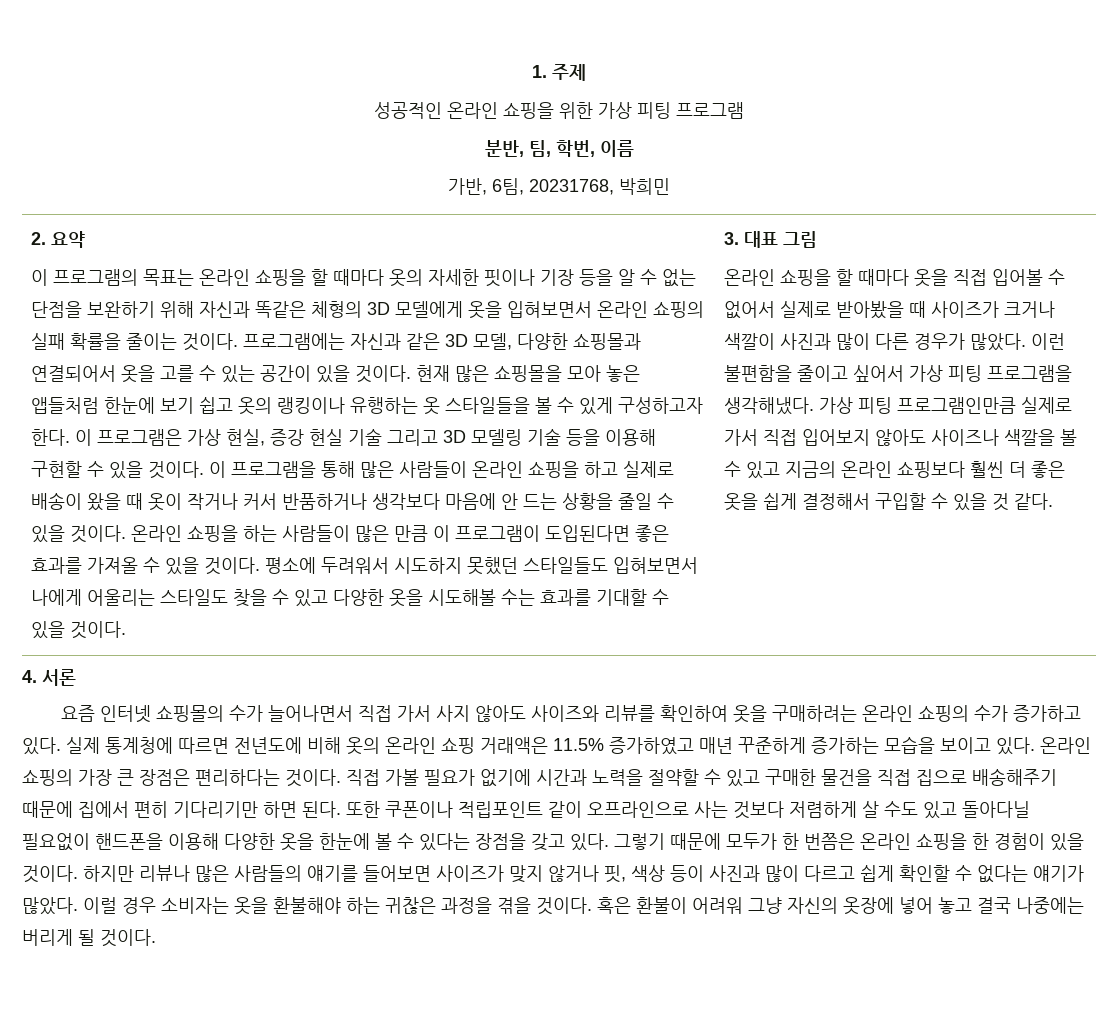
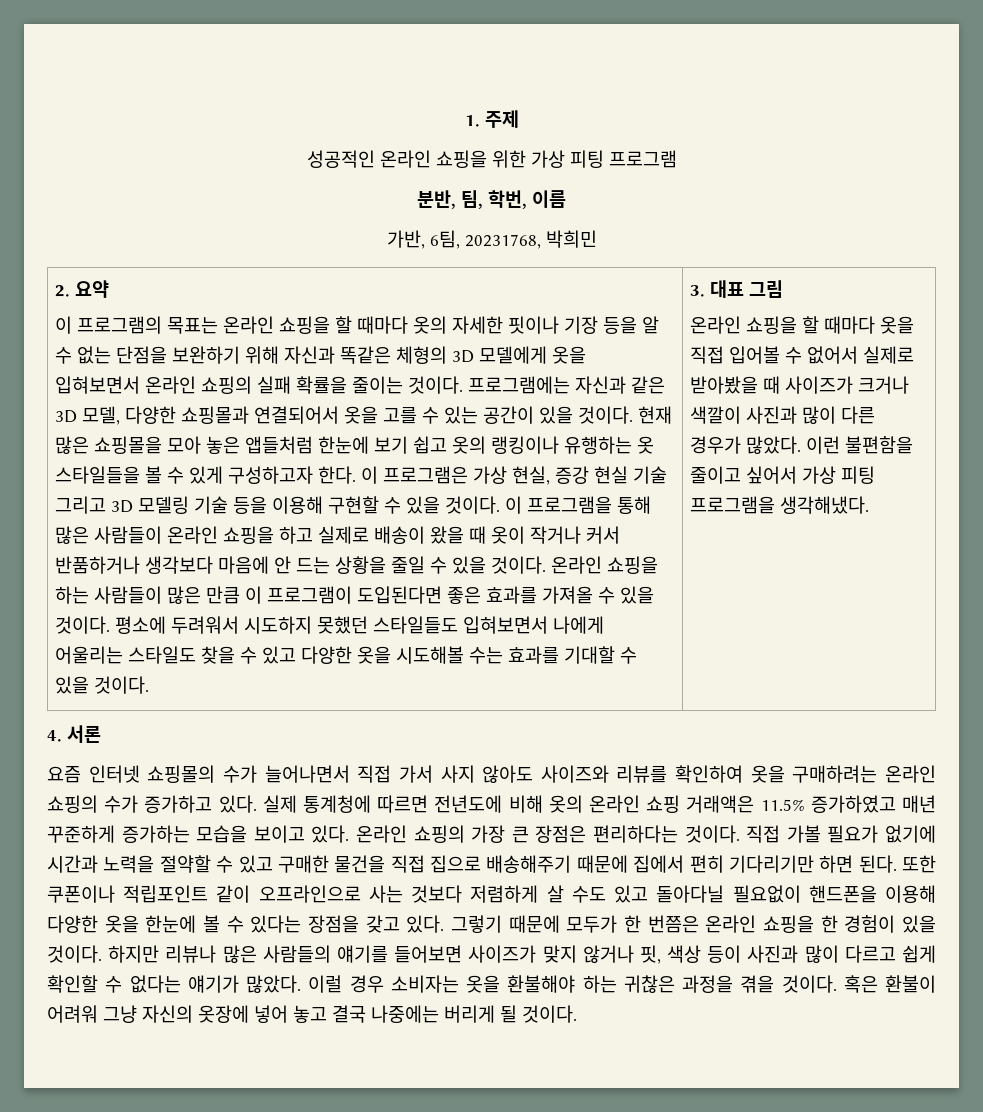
- 가상 피팅 프로그램인만큼 실제로 가서 직접 입어보지 않아도 사이즈나 색깔을 볼 수 있고 지금의 온라인 쇼핑보다 훨씬 더 좋은 옷을 쉽게 결정해서 구입할 수 있을 것 같다.

